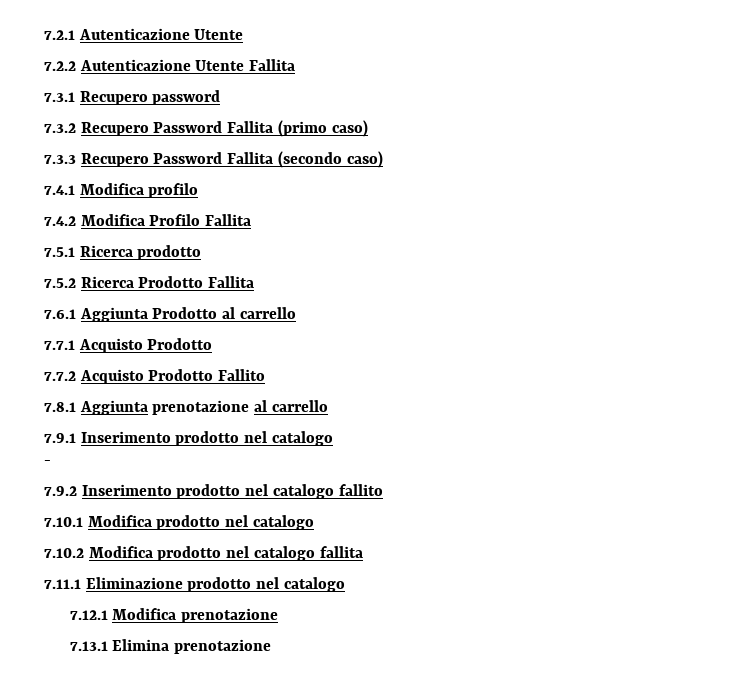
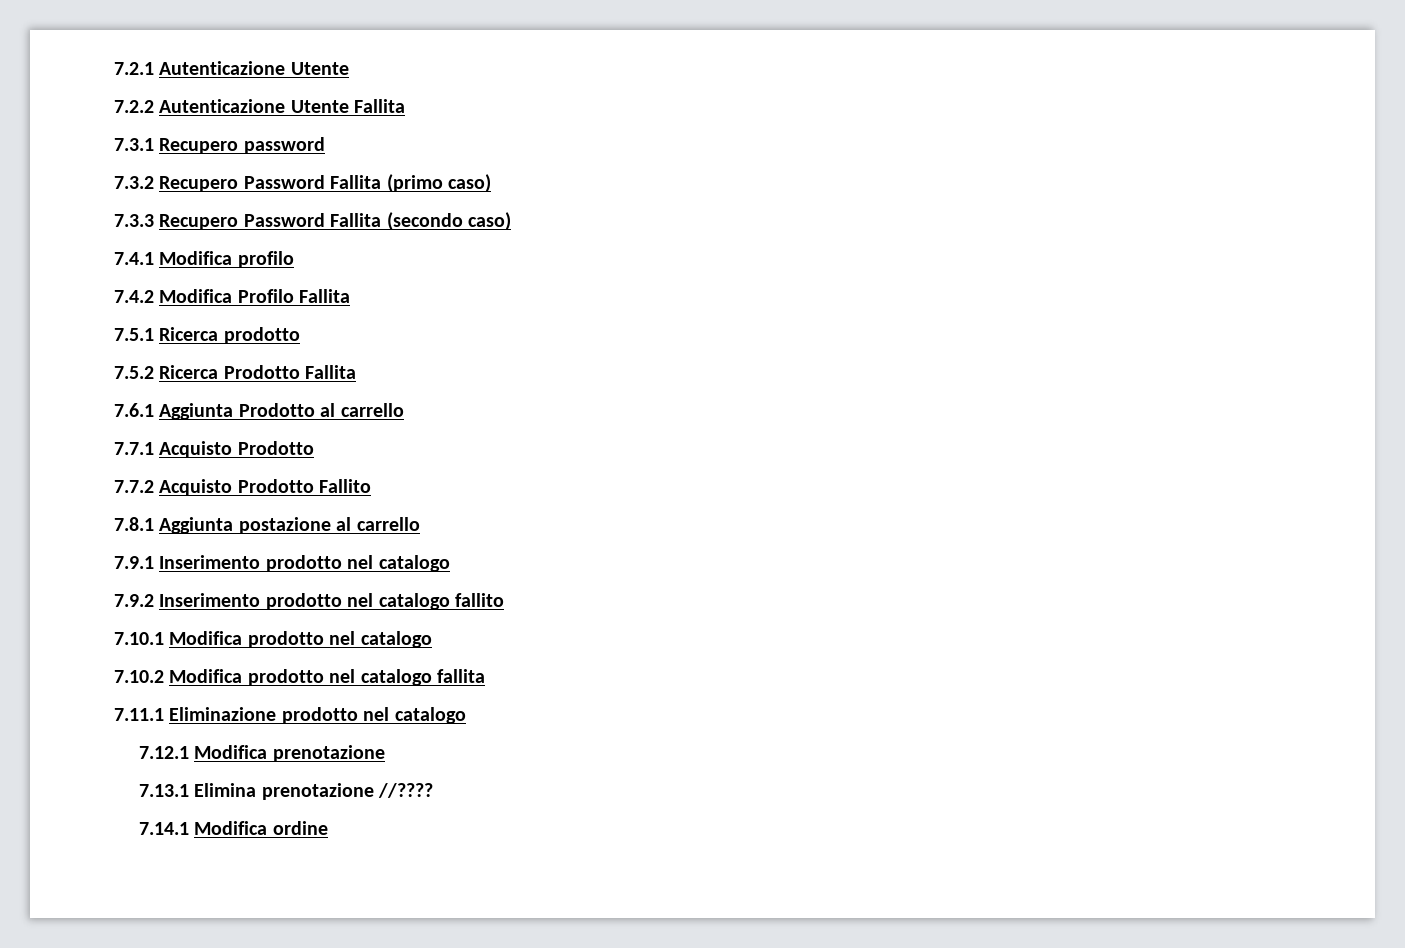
- 7.8.1 Aggiunta prenotazione al carrello
+ 7.8.1 Aggiunta postazione al carrello
- -
- 7.13.1 Elimina prenotazione
+ 7.13.1 Elimina prenotazione //????
+ 7.14.1 Modifica ordine

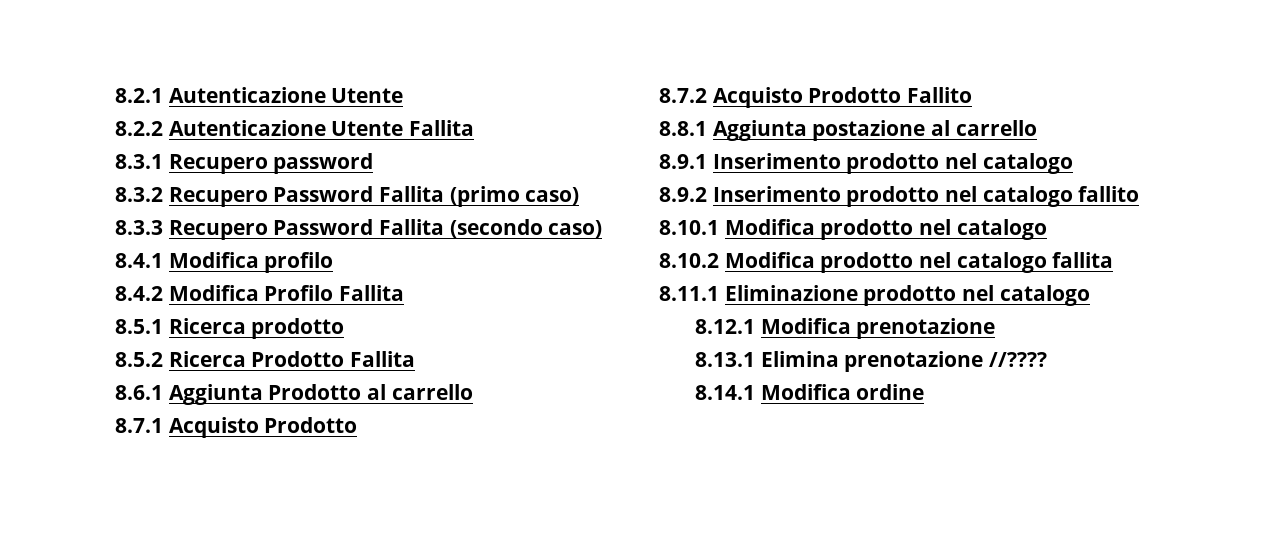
- 7.2.1 Autenticazione Utente
+ 8.2.1 Autenticazione Utente
- 7.2.2 Autenticazione Utente Fallita
+ 8.2.2 Autenticazione Utente Fallita
- 7.3.1 Recupero password
+ 8.3.1 Recupero password
- 7.3.2 Recupero Password Fallita (primo caso)
+ 8.3.2 Recupero Password Fallita (primo caso)
- 7.3.3 Recupero Password Fallita (secondo caso)
+ 8.3.3 Recupero Password Fallita (secondo caso)
- 7.4.1 Modifica profilo
+ 8.4.1 Modifica profilo
- 7.4.2 Modifica Profilo Fallita
+ 8.4.2 Modifica Profilo Fallita
- 7.5.1 Ricerca prodotto
+ 8.5.1 Ricerca prodotto
- 7.5.2 Ricerca Prodotto Fallita
+ 8.5.2 Ricerca Prodotto Fallita
- 7.6.1 Aggiunta Prodotto al carrello
+ 8.6.1 Aggiunta Prodotto al carrello
- 7.7.1 Acquisto Prodotto
+ 8.7.1 Acquisto Prodotto
- 7.7.2 Acquisto Prodotto Fallito
+ 8.7.2 Acquisto Prodotto Fallito
- 7.8.1 Aggiunta postazione al carrello
+ 8.8.1 Aggiunta postazione al carrello
- 7.9.1 Inserimento prodotto nel catalogo
+ 8.9.1 Inserimento prodotto nel catalogo
- 7.9.2 Inserimento prodotto nel catalogo fallito
+ 8.9.2 Inserimento prodotto nel catalogo fallito
- 7.10.1 Modifica prodotto nel catalogo
+ 8.10.1 Modifica prodotto nel catalogo
- 7.10.2 Modifica prodotto nel catalogo fallita
+ 8.10.2 Modifica prodotto nel catalogo fallita
- 7.11.1 Eliminazione prodotto nel catalogo
+ 8.11.1 Eliminazione prodotto nel catalogo
- 7.12.1 Modifica prenotazione
+ 8.12.1 Modifica prenotazione
- 7.13.1 Elimina prenotazione //????
+ 8.13.1 Elimina prenotazione //????
- 7.14.1 Modifica ordine
+ 8.14.1 Modifica ordine

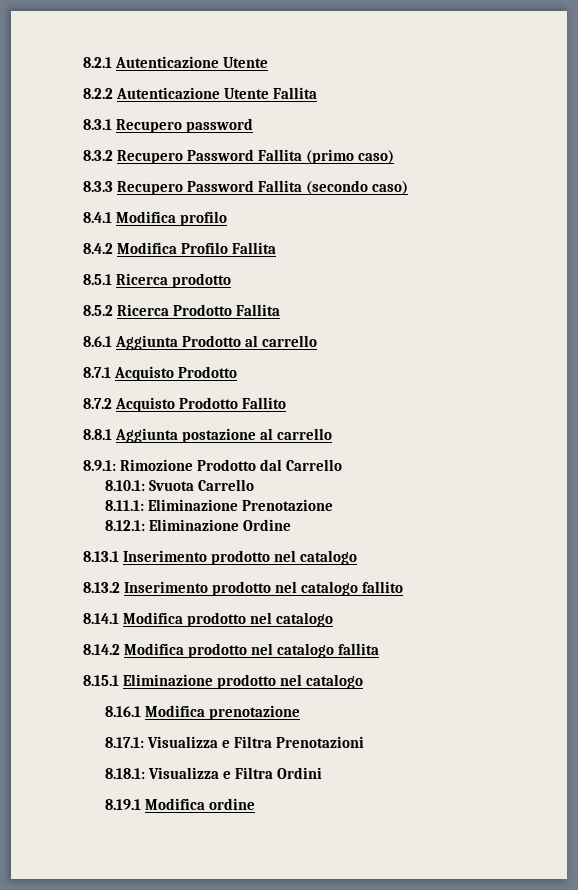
- 8.9.1 Inserimento prodotto nel catalogo
+ 8.9.1: Rimozione Prodotto dal Carrello
+ 8.10.1: Svuota Carrello
+ 8.11.1: Eliminazione Prenotazione
+ 8.12.1: Eliminazione Ordine
+ 8.13.1 Inserimento prodotto nel catalogo
- 8.9.2 Inserimento prodotto nel catalogo fallito
+ 8.13.2 Inserimento prodotto nel catalogo fallito
- 8.10.1 Modifica prodotto nel catalogo
+ 8.14.1 Modifica prodotto nel catalogo
- 8.10.2 Modifica prodotto nel catalogo fallita
+ 8.14.2 Modifica prodotto nel catalogo fallita
- 8.11.1 Eliminazione prodotto nel catalogo
+ 8.15.1 Eliminazione prodotto nel catalogo
- 8.12.1 Modifica prenotazione
+ 8.16.1 Modifica prenotazione
- 8.13.1 Elimina prenotazione //????
- 8.14.1 Modifica ordine
+ 8.17.1: Visualizza e Filtra Prenotazioni
+ 8.18.1: Visualizza e Filtra Ordini
+ 8.19.1 Modifica ordine

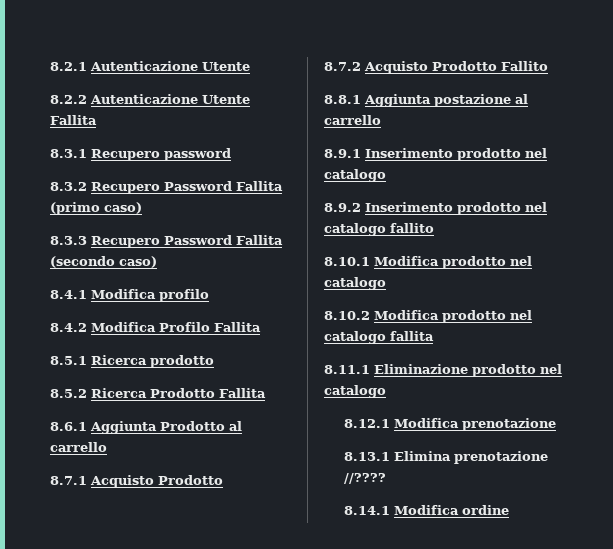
- 8.9.1: Rimozione Prodotto dal Carrello
- 8.10.1: Svuota Carrello
- 8.11.1: Eliminazione Prenotazione
- 8.12.1: Eliminazione Ordine
- 8.13.1 Inserimento prodotto nel catalogo
+ 8.9.1 Inserimento prodotto nel catalogo
- 8.13.2 Inserimento prodotto nel catalogo fallito
+ 8.9.2 Inserimento prodotto nel catalogo fallito
- 8.14.1 Modifica prodotto nel catalogo
+ 8.10.1 Modifica prodotto nel catalogo
- 8.14.2 Modifica prodotto nel catalogo fallita
+ 8.10.2 Modifica prodotto nel catalogo fallita
- 8.15.1 Eliminazione prodotto nel catalogo
+ 8.11.1 Eliminazione prodotto nel catalogo
- 8.16.1 Modifica prenotazione
+ 8.12.1 Modifica prenotazione
- 8.17.1: Visualizza e Filtra Prenotazioni
- 8.18.1: Visualizza e Filtra Ordini
- 8.19.1 Modifica ordine
+ 8.13.1 Elimina prenotazione //????
+ 8.14.1 Modifica ordine

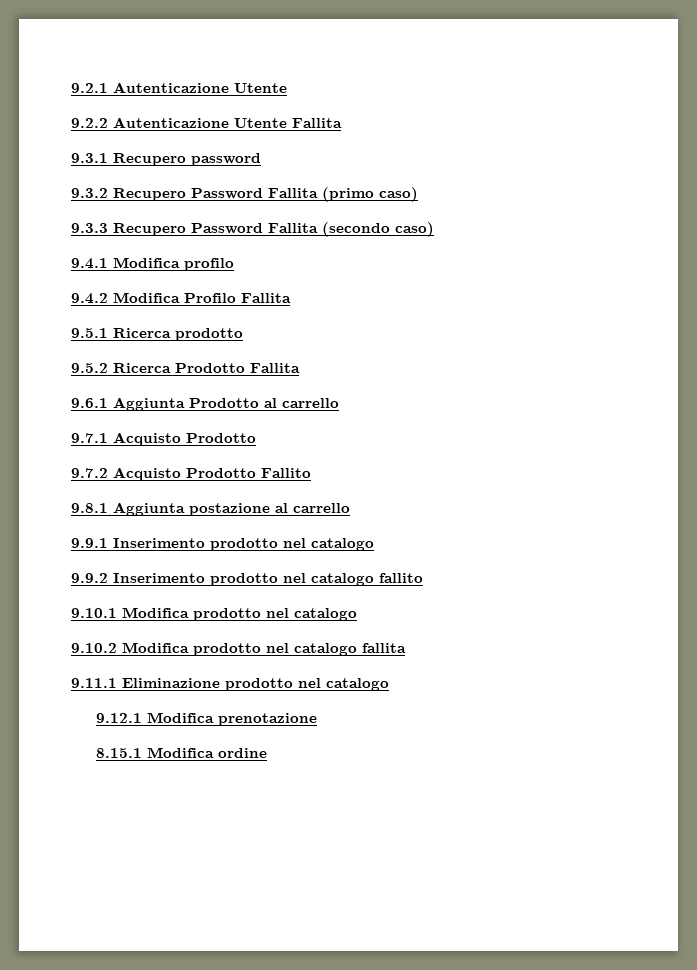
- 8.2.1 Autenticazione Utente
+ 9.2.1 Autenticazione Utente
- 8.2.2 Autenticazione Utente Fallita
+ 9.2.2 Autenticazione Utente Fallita
- 8.3.1 Recupero password
+ 9.3.1 Recupero password
- 8.3.2 Recupero Password Fallita (primo caso)
+ 9.3.2 Recupero Password Fallita (primo caso)
- 8.3.3 Recupero Password Fallita (secondo caso)
+ 9.3.3 Recupero Password Fallita (secondo caso)
- 8.4.1 Modifica profilo
+ 9.4.1 Modifica profilo
- 8.4.2 Modifica Profilo Fallita
+ 9.4.2 Modifica Profilo Fallita
- 8.5.1 Ricerca prodotto
+ 9.5.1 Ricerca prodotto
- 8.5.2 Ricerca Prodotto Fallita
+ 9.5.2 Ricerca Prodotto Fallita
- 8.6.1 Aggiunta Prodotto al carrello
+ 9.6.1 Aggiunta Prodotto al carrello
- 8.7.1 Acquisto Prodotto
+ 9.7.1 Acquisto Prodotto
- 8.7.2 Acquisto Prodotto Fallito
+ 9.7.2 Acquisto Prodotto Fallito
- 8.8.1 Aggiunta postazione al carrello
+ 9.8.1 Aggiunta postazione al carrello
- 8.9.1 Inserimento prodotto nel catalogo
+ 9.9.1 Inserimento prodotto nel catalogo
- 8.9.2 Inserimento prodotto nel catalogo fallito
+ 9.9.2 Inserimento prodotto nel catalogo fallito
- 8.10.1 Modifica prodotto nel catalogo
+ 9.10.1 Modifica prodotto nel catalogo
- 8.10.2 Modifica prodotto nel catalogo fallita
+ 9.10.2 Modifica prodotto nel catalogo fallita
- 8.11.1 Eliminazione prodotto nel catalogo
+ 9.11.1 Eliminazione prodotto nel catalogo
- 8.12.1 Modifica prenotazione
+ 9.12.1 Modifica prenotazione
- 8.13.1 Elimina prenotazione //????
- 8.14.1 Modifica ordine
+ 8.15.1 Modifica ordine

